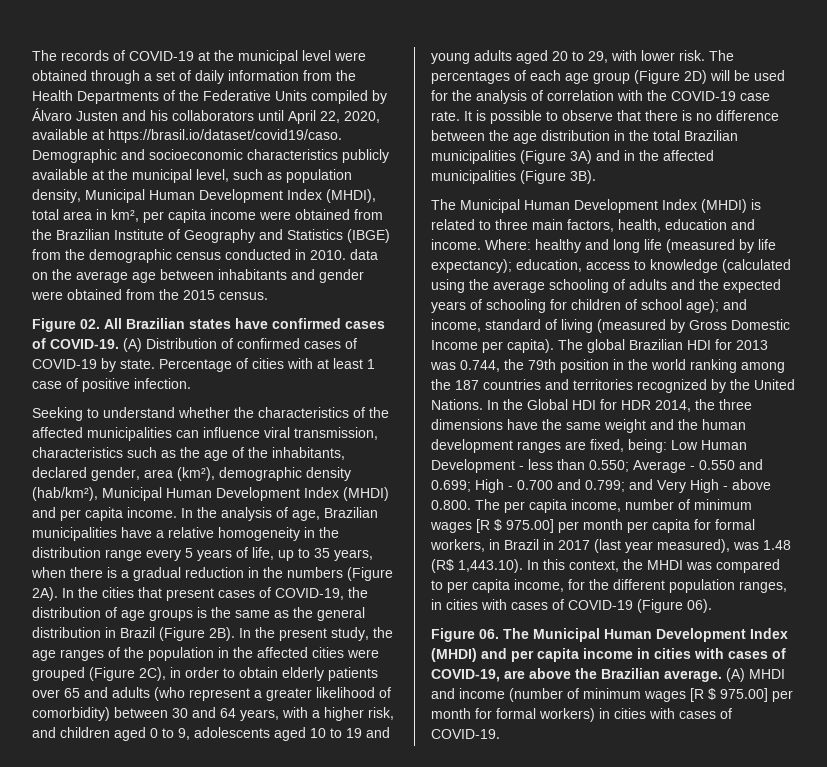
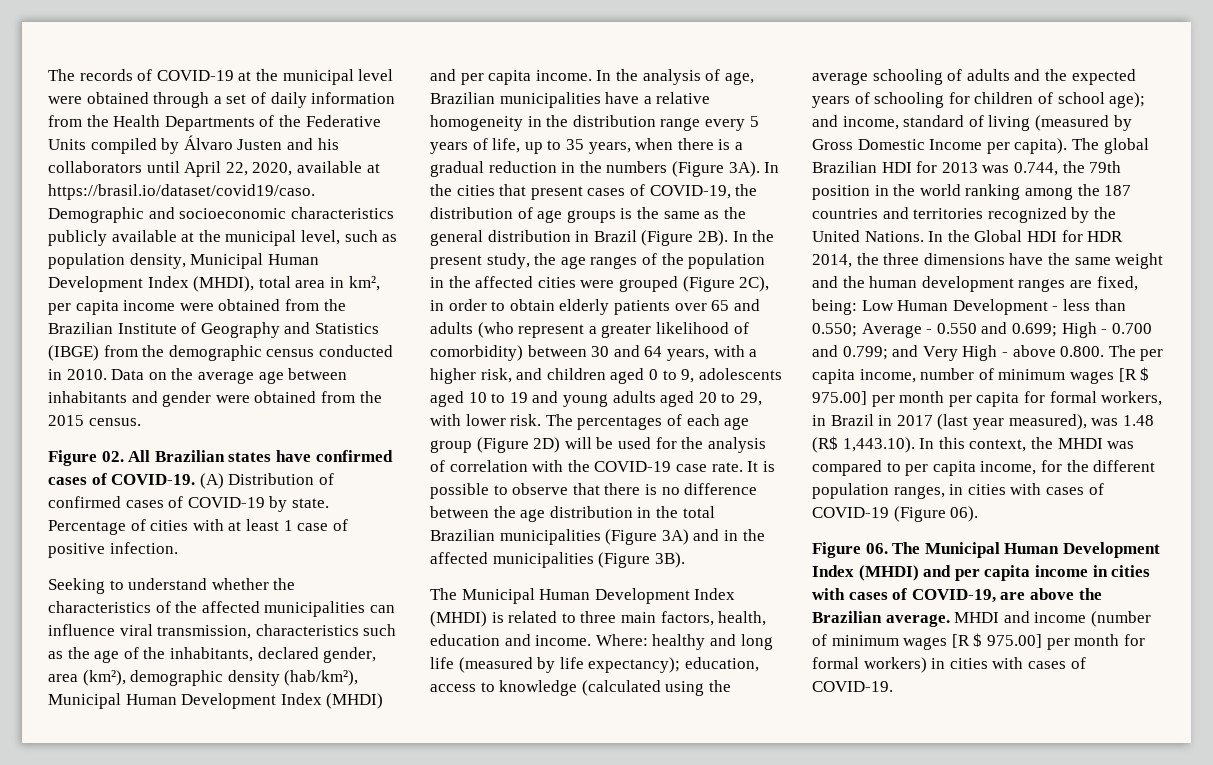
- The records of COVID-19 at the municipal level were obtained through a set of daily information from the Health Departments of the Federative Units compiled by Álvaro Justen and his collaborators until April 22, 2020, available at https://brasil.io/dataset/covid19/caso. Demographic and socioeconomic characteristics publicly available at the municipal level, such as population density, Municipal Human Development Index (MHDI), total area in km², per capita income were obtained from the Brazilian Institute of Geography and Statistics (IBGE) from the demographic census conducted in 2010. data on the average age between inhabitants and gender were obtained from the 2015 census.
+ The records of COVID-19 at the municipal level were obtained through a set of daily information from the Health Departments of the Federative Units compiled by Álvaro Justen and his collaborators until April 22, 2020, available at https://brasil.io/dataset/covid19/caso. Demographic and socioeconomic characteristics publicly available at the municipal level, such as population density, Municipal Human Development Index (MHDI), total area in km², per capita income were obtained from the Brazilian Institute of Geography and Statistics (IBGE) from the demographic census conducted in 2010. Data on the average age between inhabitants and gender were obtained from the 2015 census.
- In the analysis of age, Brazilian municipalities have a relative homogeneity in the distribution range every 5 years of life, up to 35 years, when there is a gradual reduction in the numbers (Figure 2A).
+ In the analysis of age, Brazilian municipalities have a relative homogeneity in the distribution range every 5 years of life, up to 35 years, when there is a gradual reduction in the numbers (Figure 3A).
- (A) MHDI and income (number of minimum wages [R $ 975.00] per month for formal workers) in cities with cases of COVID-19.
+ MHDI and income (number of minimum wages [R $ 975.00] per month for formal workers) in cities with cases of COVID-19.

